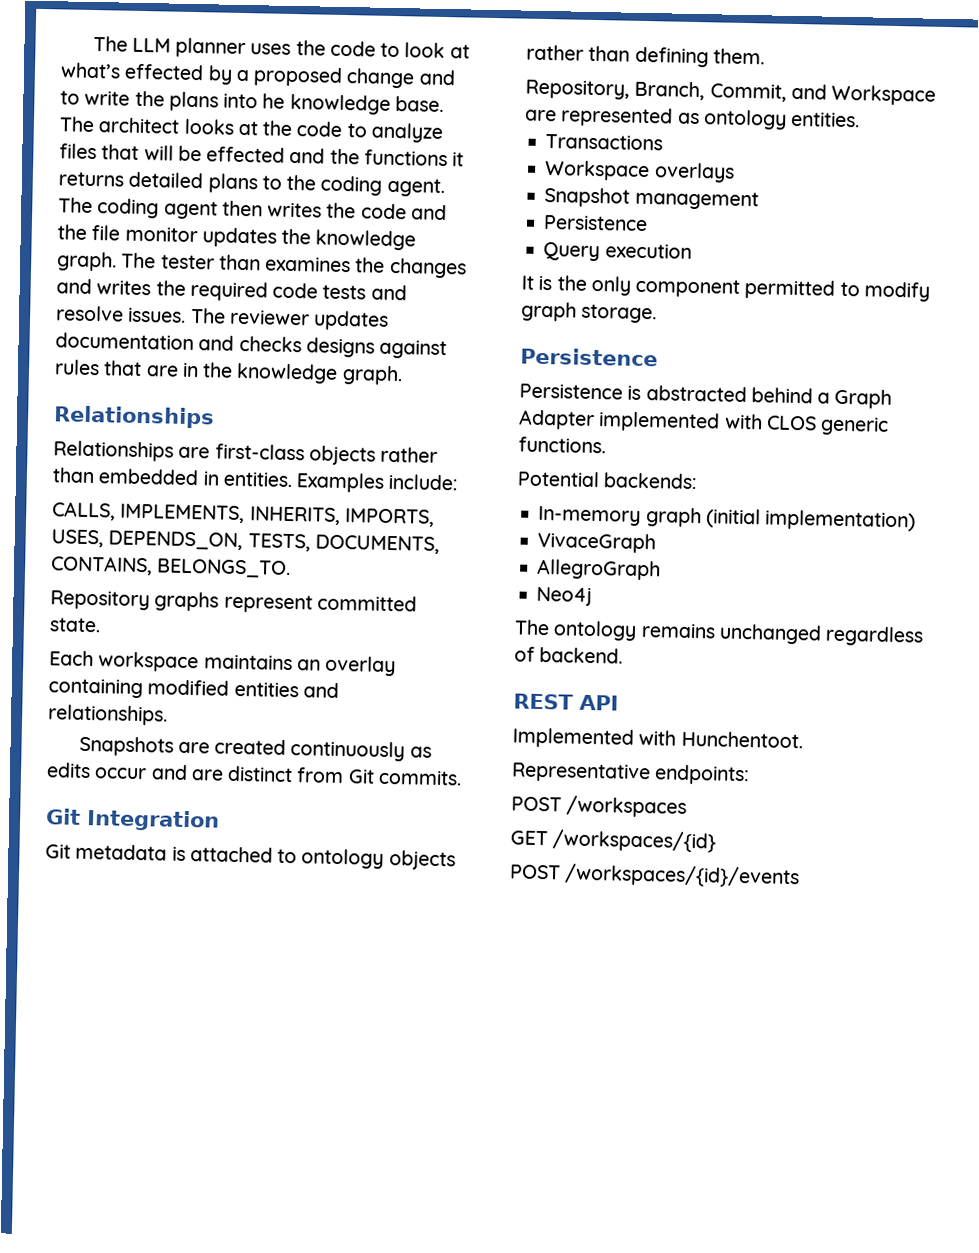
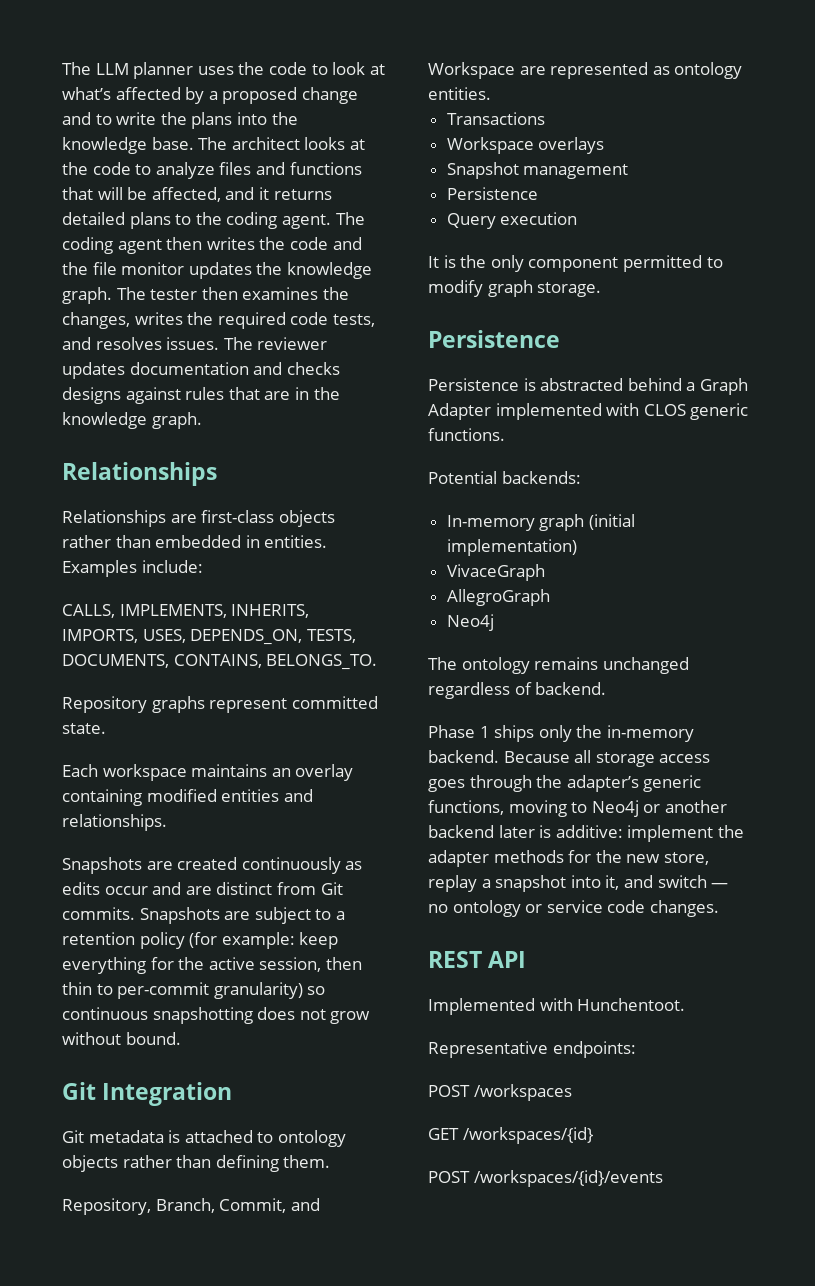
- The LLM planner uses the code to look at what’s effected by a proposed change and to write the plans into he knowledge base.
+ The LLM planner uses the code to look at what’s affected by a proposed change and to write the plans into the knowledge base.
- The architect looks at the code to analyze files that will be effected and the functions it returns detailed plans to the coding agent.
+ The architect looks at the code to analyze files and functions that will be affected, and it returns detailed plans to the coding agent.
- The tester than examines the changes and writes the required code tests and resolve issues.
+ The tester then examines the changes, writes the required code tests, and resolves issues.
+ Snapshots are subject to a retention policy (for example: keep everything for the active session, then thin to per-commit granularity) so continuous snapshotting does not grow without bound.
+ Phase 1 ships only the in-memory backend. Because all storage access goes through the adapter’s generic functions, moving to Neo4j or another backend later is additive: implement the adapter methods for the new store, replay a snapshot into it, and switch — no ontology or service code changes.

